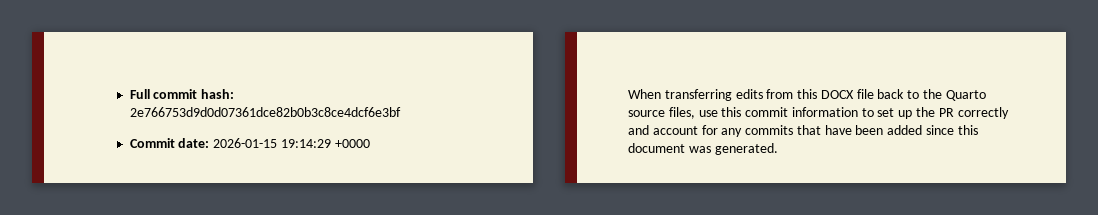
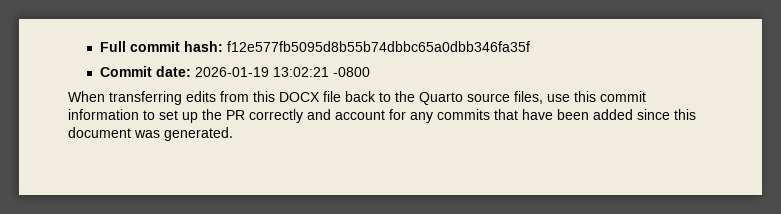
- Full commit hash: 2e766753d9d0d07361dce82b0b3c8ce4dcf6e3bf
+ Full commit hash: f12e577fb5095d8b55b74dbbc65a0dbb346fa35f
- Commit date: 2026-01-15 19:14:29 +0000
+ Commit date: 2026-01-19 13:02:21 -0800

